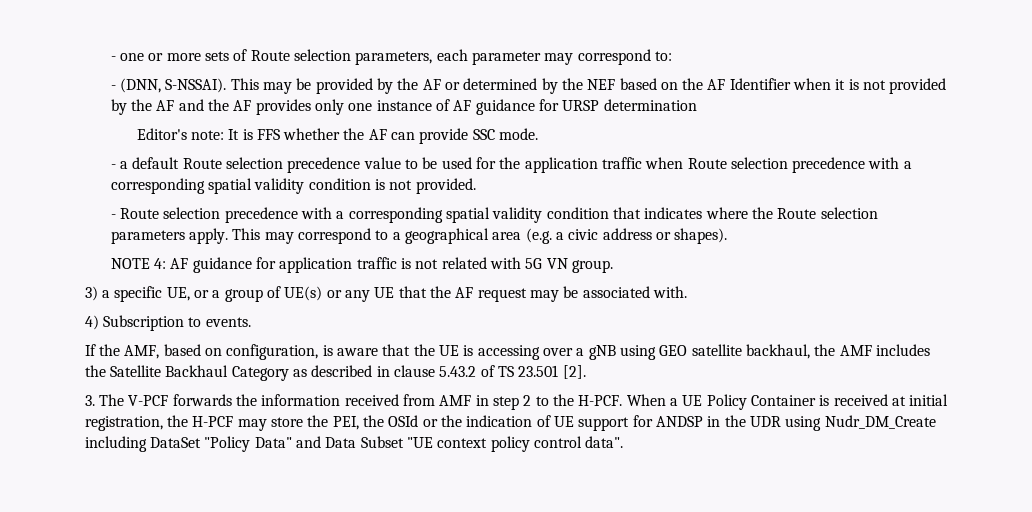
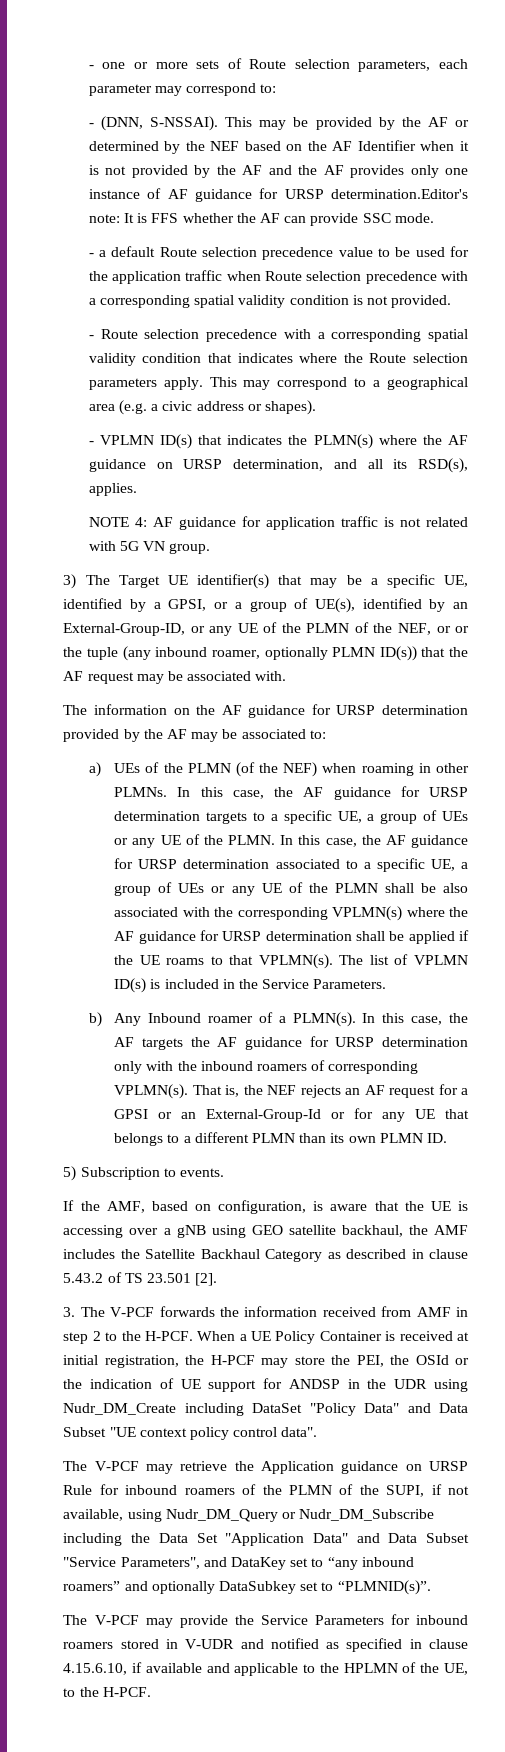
- This may be provided by the AF or determined by the NEF based on the AF Identifier when it is not provided by the AF and the AF provides only one instance of AF guidance for URSP determination
- Editor's note: It is FFS whether the AF can provide SSC mode.
+ This may be provided by the AF or determined by the NEF based on the AF Identifier when it is not provided by the AF and the AF provides only one instance of AF guidance for URSP determination.Editor's note: It is FFS whether the AF can provide SSC mode.
+ - VPLMN ID(s) that indicates the PLMN(s) where the AF guidance on URSP determination, and all its RSD(s), applies.
- 3) a specific UE, or a group of UE(s) or any UE that the AF request may be associated with.
+ 3) The Target UE identifier(s) that may be a specific UE, identified by a GPSI, or a group of UE(s), identified by an External-Group-ID, or any UE of the PLMN of the NEF, or or the tuple (any inbound roamer, optionally PLMN ID(s)) that the AF request may be associated with.
- 4) Subscription to events.
+ The information on the AF guidance for URSP determination provided by the AF may be associated to:
+ a) UEs of the PLMN (of the NEF) when roaming in other PLMNs. In this case, the AF guidance for URSP determination targets to a specific UE, a group of UEs or any UE of the PLMN. In this case, the AF guidance for URSP determination associated to a specific UE, a group of UEs or any UE of the PLMN shall be also associated with the corresponding VPLMN(s) where the AF guidance for URSP determination shall be applied if the UE roams to that VPLMN(s). The list of VPLMN ID(s) is included in the Service Parameters.
+ b) Any Inbound roamer of a PLMN(s). In this case, the AF targets the AF guidance for URSP determination only with the inbound roamers of corresponding VPLMN(s). That is, the NEF rejects an AF request for a GPSI or an External-Group-Id or for any UE that belongs to a different PLMN than its own PLMN ID.
+ 5) Subscription to events.
+ The V-PCF may retrieve the Application guidance on URSP Rule for inbound roamers of the PLMN of the SUPI, if not available, using Nudr_DM_Query or Nudr_DM_Subscribe including the Data Set "Application Data" and Data Subset "Service Parameters", and DataKey set to “any inbound roamers” and optionally DataSubkey set to “PLMNID(s)”.
+ The V-PCF may provide the Service Parameters for inbound roamers stored in V-UDR and notified as specified in clause 4.15.6.10, if available and applicable to the HPLMN of the UE, to the H-PCF.

